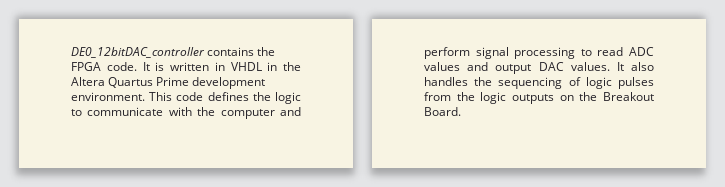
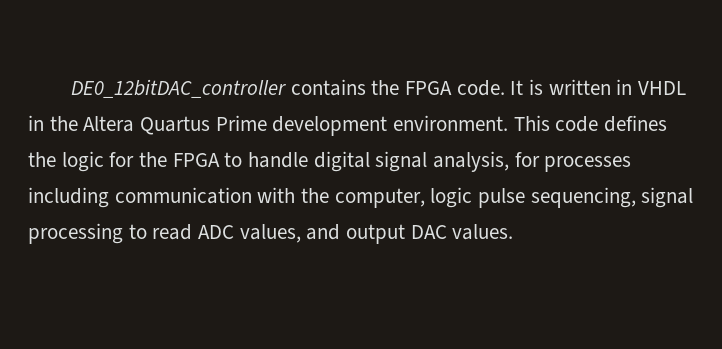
- This code defines the logic to communicate with the computer and perform signal processing to read ADC values and output DAC values. It also handles the sequencing of logic pulses from the logic outputs on the Breakout Board.
+ This code defines the logic for the FPGA to handle digital signal analysis, for processes including communication with the computer, logic pulse sequencing, signal processing to read ADC values, and output DAC values.

